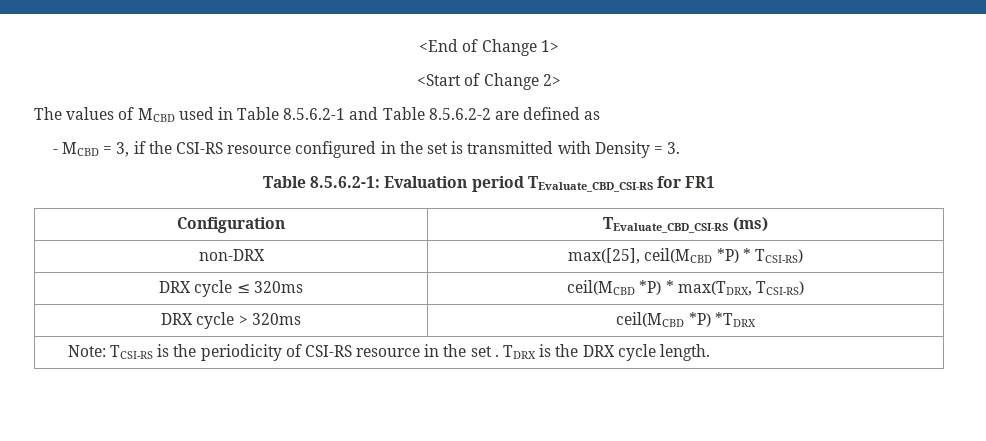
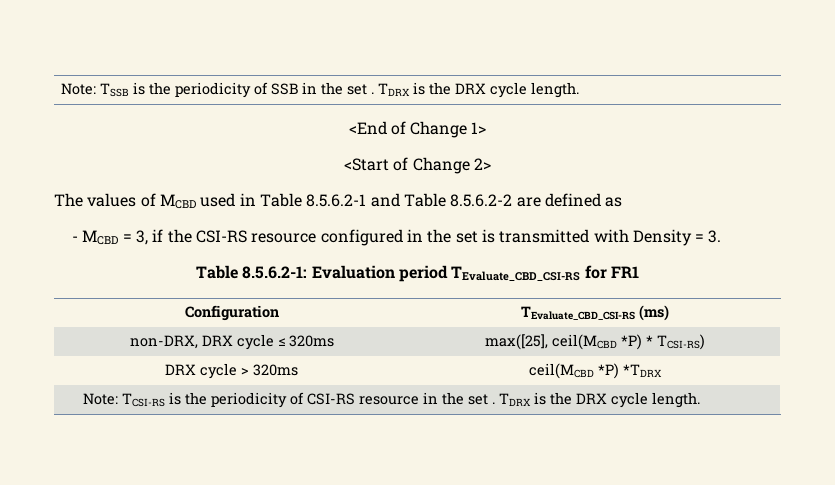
+ Note: TSSB is the periodicity of SSB in the set . TDRX is the DRX cycle length.
- non-DRX | max([25], ceil(MCBD *P) * TCSI-RS)
+ non-DRX, DRX cycle ≤ 320ms | max([25], ceil(MCBD *P) * TCSI-RS)
- DRX cycle ≤ 320ms | ceil(MCBD *P) * max(TDRX, TCSI-RS)

